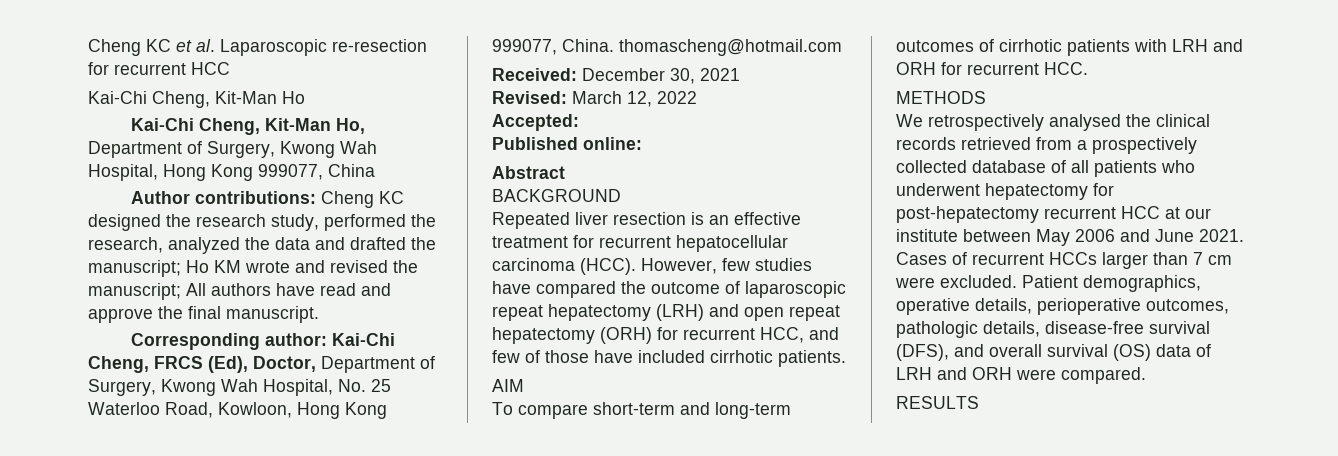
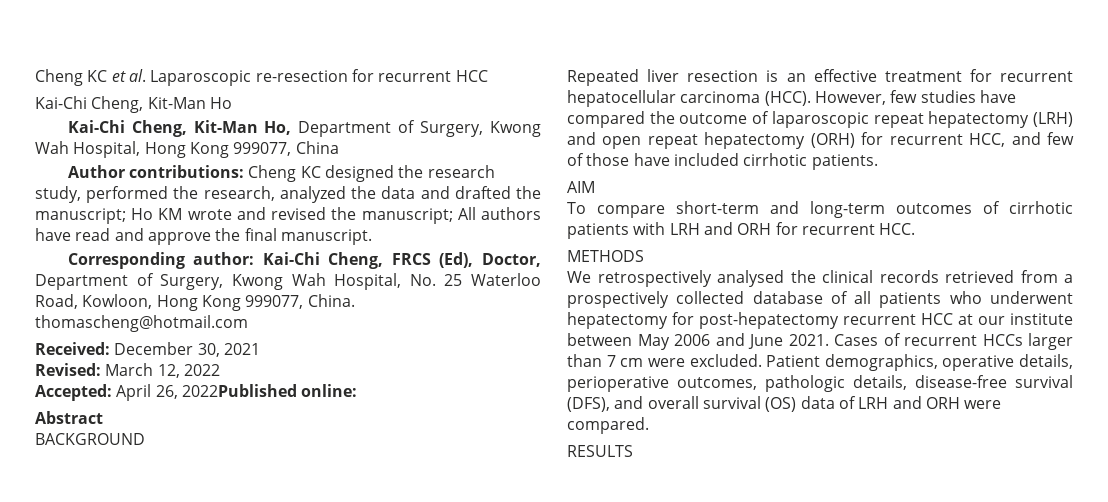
- Accepted:
- Published online:
+ Accepted: April 26, 2022Published online:

